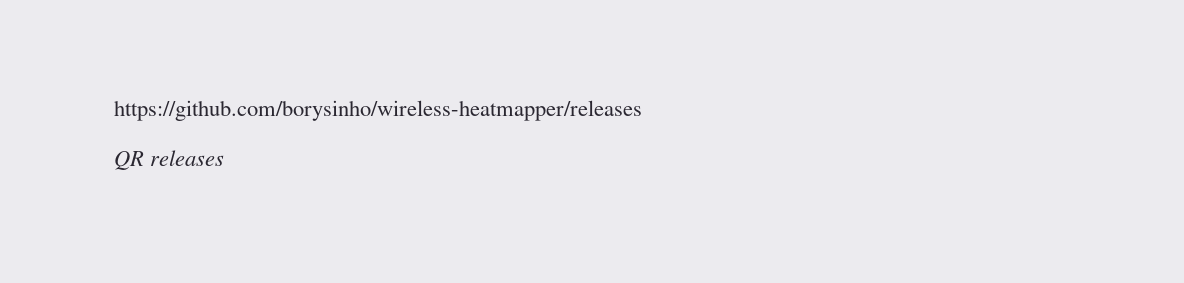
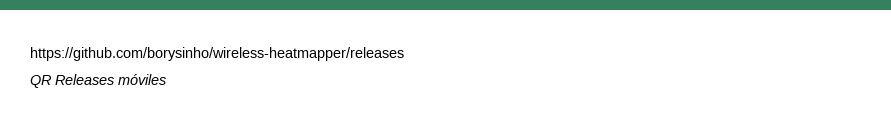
- QR releases
+ QR Releases móviles

